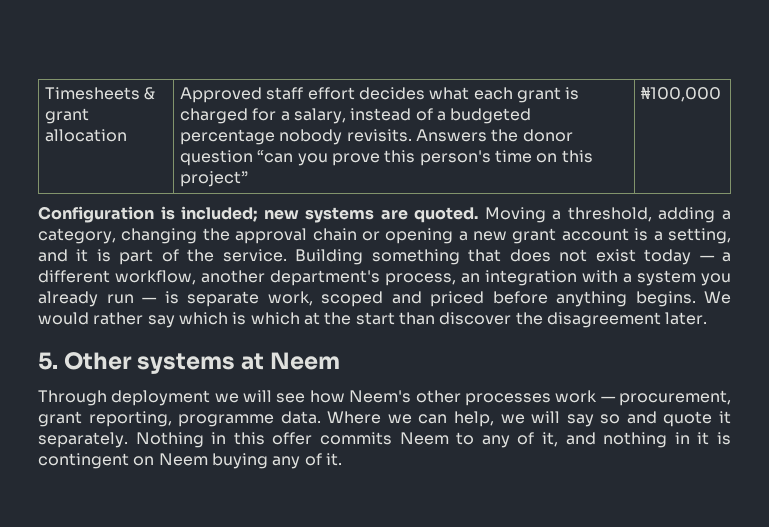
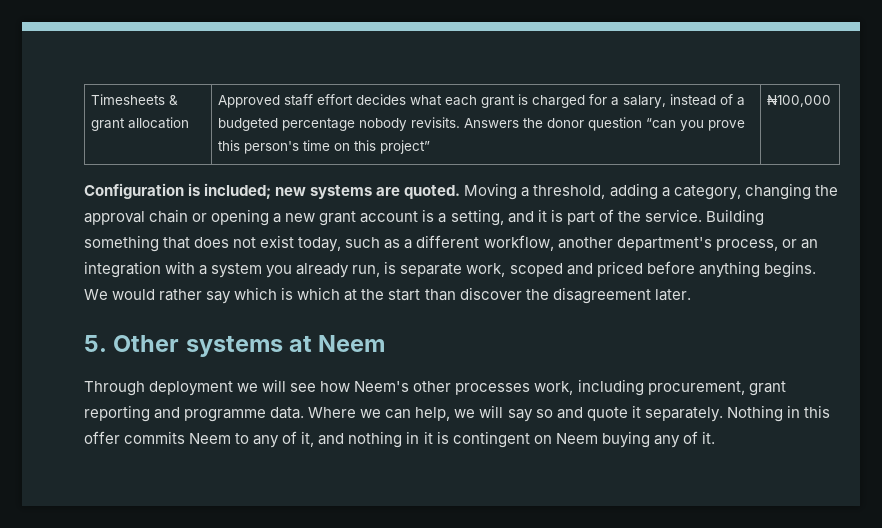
- Building something that does not exist today — a different workflow, another department's process, an integration with a system you already run — is separate work, scoped and priced before anything begins.
+ Building something that does not exist today, such as a different workflow, another department's process, or an integration with a system you already run, is separate work, scoped and priced before anything begins.
- Through deployment we will see how Neem's other processes work — procurement, grant reporting, programme data.
+ Through deployment we will see how Neem's other processes work, including procurement, grant reporting and programme data.

